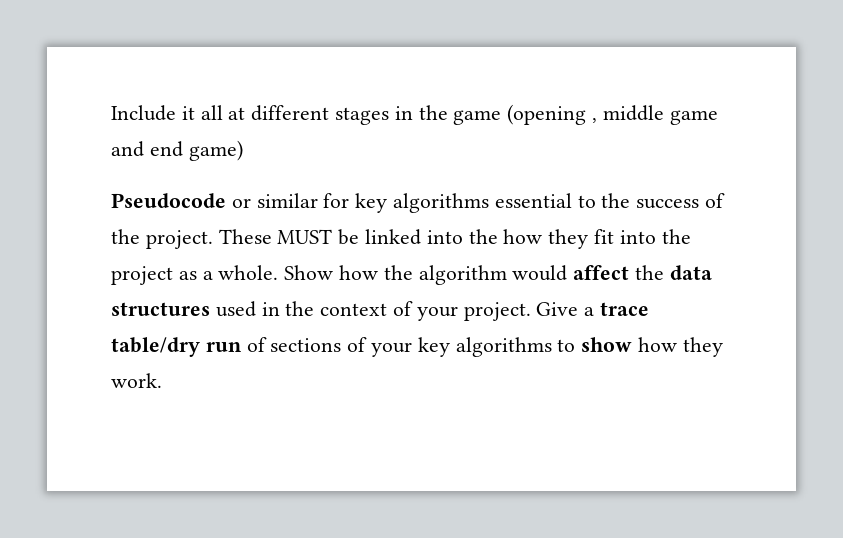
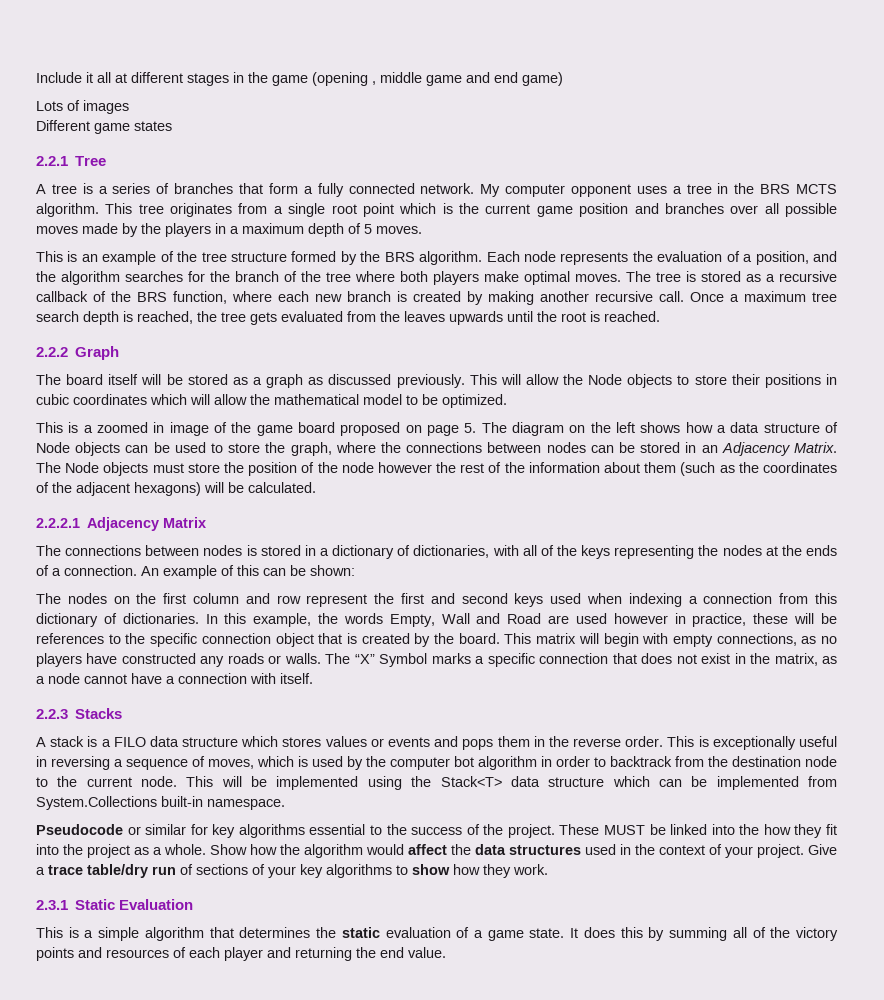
+ Lots of images
+ Different game states
+ 2.2.1 Tree
+ A tree is a series of branches that form a fully connected network. My computer opponent uses a tree in the BRS MCTS algorithm. This tree originates from a single root point which is the current game position and branches over all possible moves made by the players in a maximum depth of 5 moves.
+ This is an example of the tree structure formed by the BRS algorithm. Each node represents the evaluation of a position, and the algorithm searches for the branch of the tree where both players make optimal moves. The tree is stored as a recursive callback of the BRS function, where each new branch is created by making another recursive call. Once a maximum tree search depth is reached, the tree gets evaluated from the leaves upwards until the root is reached.
+ 2.2.2 Graph
+ The board itself will be stored as a graph as discussed previously. This will allow the Node objects to store their positions in cubic coordinates which will allow the mathematical model to be optimized.
+ This is a zoomed in image of the game board proposed on page 5. The diagram on the left shows how a data structure of Node objects can be used to store the graph, where the connections between nodes can be stored in an Adjacency Matrix. The Node objects must store the position of the node however the rest of the information about them (such as the coordinates of the adjacent hexagons) will be calculated.
+ 2.2.2.1 Adjacency Matrix
+ The connections between nodes is stored in a dictionary of dictionaries, with all of the keys representing the nodes at the ends of a connection. An example of this can be shown:
+ The nodes on the first column and row represent the first and second keys used when indexing a connection from this dictionary of dictionaries. In this example, the words Empty, Wall and Road are used however in practice, these will be references to the specific connection object that is created by the board. This matrix will begin with empty connections, as no players have constructed any roads or walls. The “X” Symbol marks a specific connection that does not exist in the matrix, as a node cannot have a connection with itself.
+ 2.2.3 Stacks
+ A stack is a FILO data structure which stores values or events and pops them in the reverse order. This is exceptionally useful in reversing a sequence of moves, which is used by the computer bot algorithm in order to backtrack from the destination node to the current node. This will be implemented using the Stack<T> data structure which can be implemented from System.Collections built-in namespace.
+ 2.3.1 Static Evaluation
+ This is a simple algorithm that determines the static evaluation of a game state. It does this by summing all of the victory points and resources of each player and returning the end value.

